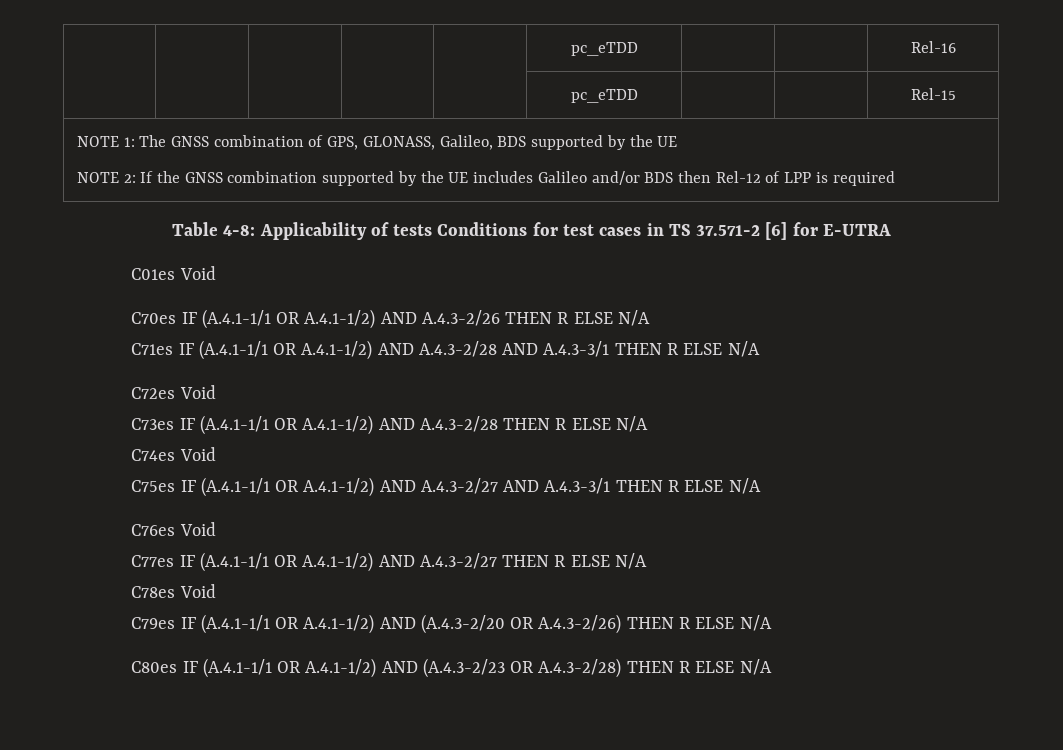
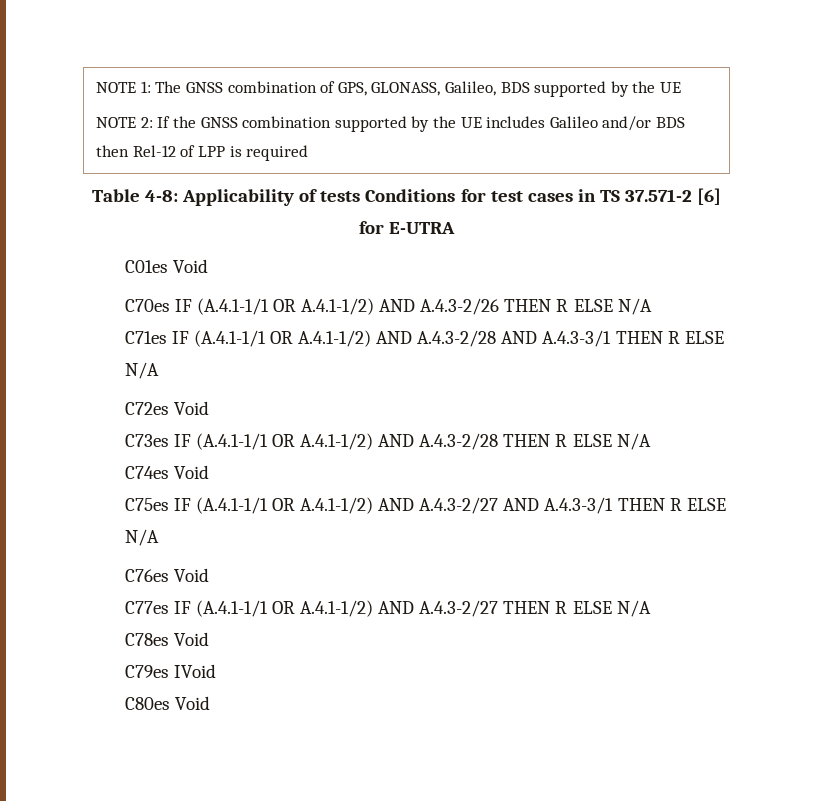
- | | | | | pc_eTDD | | | Rel-16
- | | | | | pc_eTDD | | | Rel-15
- C79es IF (A.4.1-1/1 OR A.4.1-1/2) AND (A.4.3-2/20 OR A.4.3-2/26) THEN R ELSE N/A
- C80es IF (A.4.1-1/1 OR A.4.1-1/2) AND (A.4.3-2/23 OR A.4.3-2/28) THEN R ELSE N/A
+ C79es IVoid
+ C80es Void

